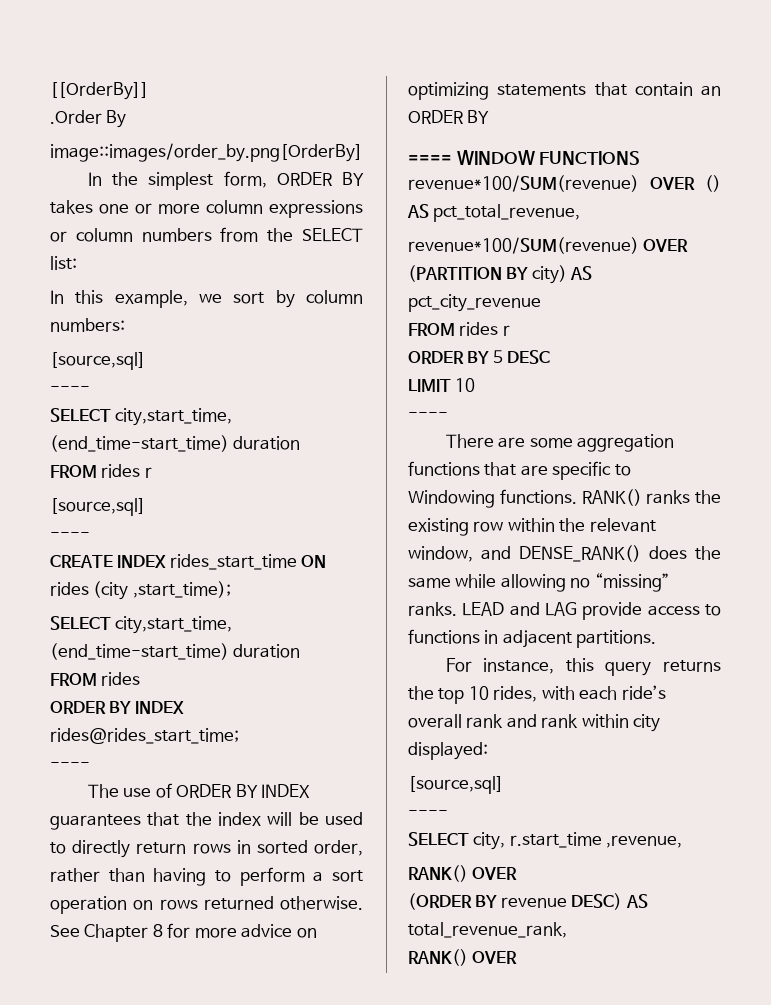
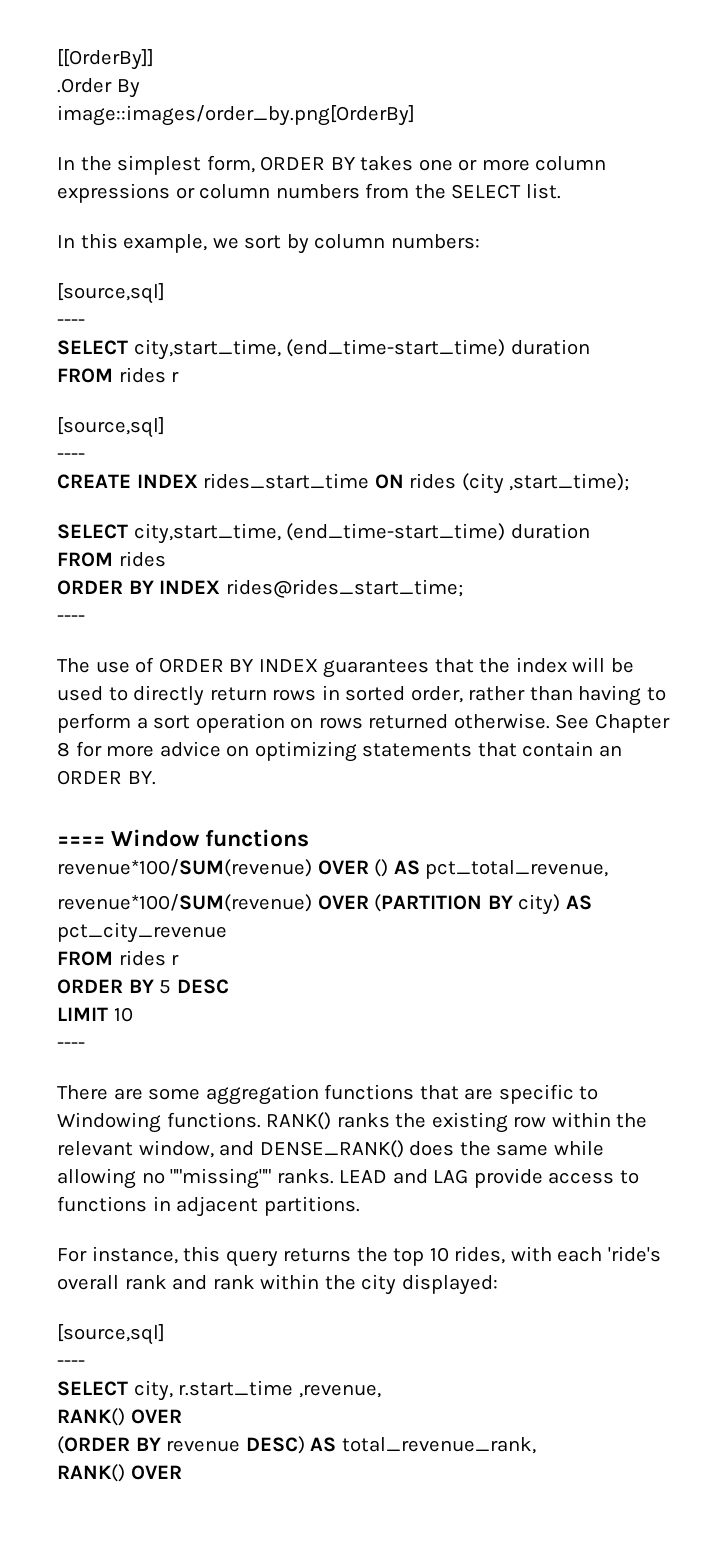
- In the simplest form, ORDER BY takes one or more column expressions or column numbers from the SELECT list:
+ In the simplest form, ORDER BY takes one or more column expressions or column numbers from the SELECT list.
- See Chapter 8 for more advice on optimizing statements that contain an ORDER BY
+ See Chapter 8 for more advice on optimizing statements that contain an ORDER BY.
- ==== WINDOW FUNCTIONS
+ ==== Window functions
- RANK() ranks the existing row within the relevant window, and DENSE_RANK() does the same while allowing no “missing” ranks.
+ RANK() ranks the existing row within the relevant window, and DENSE_RANK() does the same while allowing no ""missing"" ranks.
- For instance, this query returns the top 10 rides, with each ride’s overall rank and rank within city displayed:
+ For instance, this query returns the top 10 rides, with each 'ride's overall rank and rank within the city displayed:

